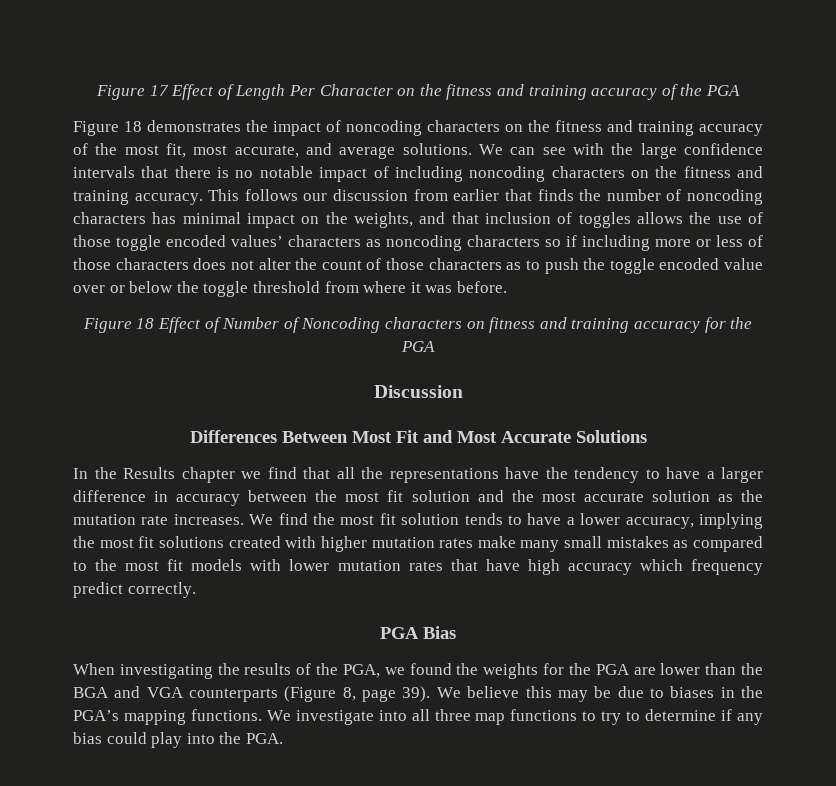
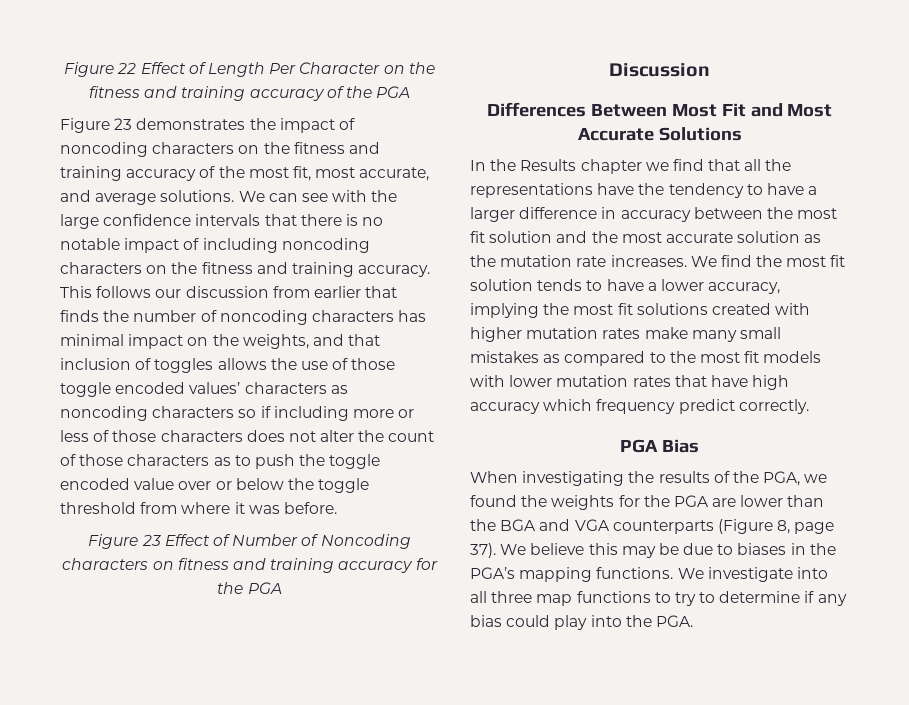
- Figure 17 Effect of Length Per Character on the fitness and training accuracy of the PGA
+ Figure 22 Effect of Length Per Character on the fitness and training accuracy of the PGA
- Figure 18 demonstrates the impact of noncoding characters on the fitness and training accuracy of the most fit, most accurate, and average solutions.
+ Figure 23 demonstrates the impact of noncoding characters on the fitness and training accuracy of the most fit, most accurate, and average solutions.
- Figure 18 Effect of Number of Noncoding characters on fitness and training accuracy for the PGA
+ Figure 23 Effect of Number of Noncoding characters on fitness and training accuracy for the PGA
- When investigating the results of the PGA, we found the weights for the PGA are lower than the BGA and VGA counterparts (Figure 8, page 39).
+ When investigating the results of the PGA, we found the weights for the PGA are lower than the BGA and VGA counterparts (Figure 8, page 37).

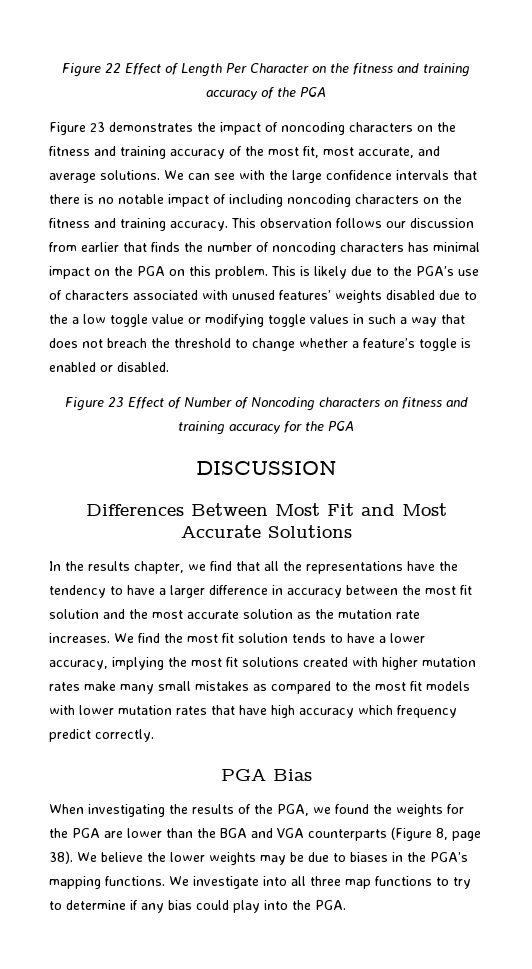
- This follows our discussion from earlier that finds the number of noncoding characters has minimal impact on the weights, and that inclusion of toggles allows the use of those toggle encoded values’ characters as noncoding characters so if including more or less of those characters does not alter the count of those characters as to push the toggle encoded value over or below the toggle threshold from where it was before.
+ This observation follows our discussion from earlier that finds the number of noncoding characters has minimal impact on the PGA on this problem. This is likely due to the PGA’s use of characters associated with unused features’ weights disabled due to the a low toggle value or modifying toggle values in such a way that does not breach the threshold to change whether a feature’s toggle is enabled or disabled.
- Discussion
+ DISCUSSION
- In the Results chapter we find that all the representations have the tendency to have a larger difference in accuracy between the most fit solution and the most accurate solution as the mutation rate increases.
+ In the results chapter, we find that all the representations have the tendency to have a larger difference in accuracy between the most fit solution and the most accurate solution as the mutation rate increases.
- When investigating the results of the PGA, we found the weights for the PGA are lower than the BGA and VGA counterparts (Figure 8, page 37).
+ When investigating the results of the PGA, we found the weights for the PGA are lower than the BGA and VGA counterparts (Figure 8, page 38).
- We believe this may be due to biases in the PGA’s mapping functions.
+ We believe the lower weights may be due to biases in the PGA’s mapping functions.

